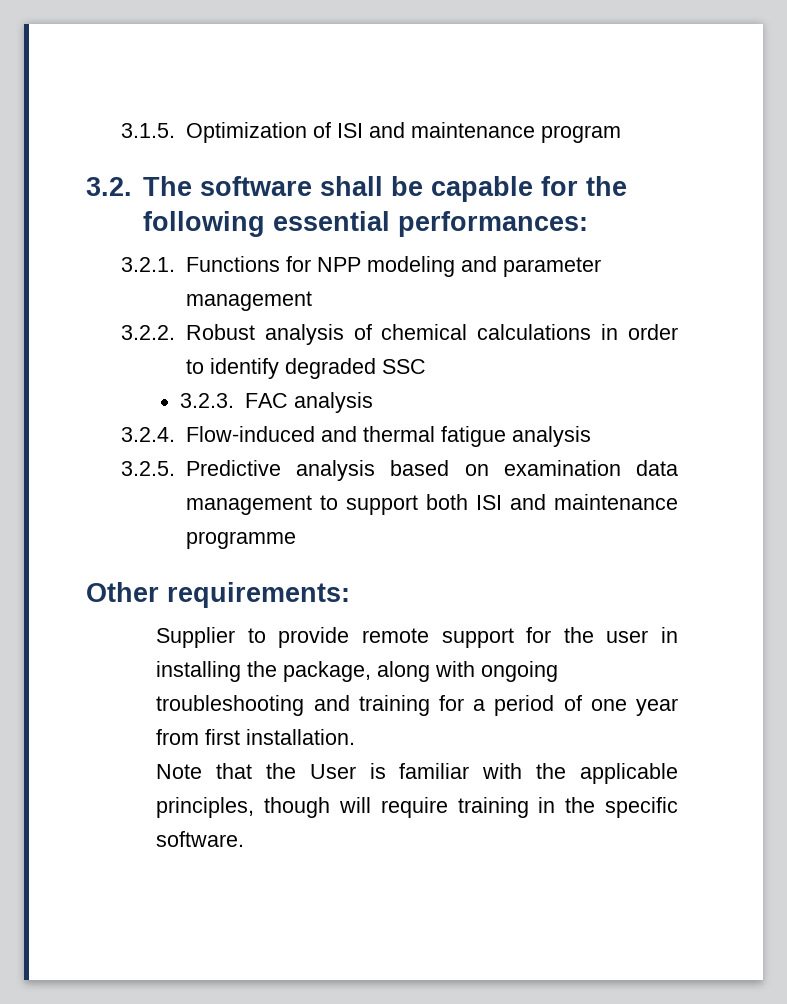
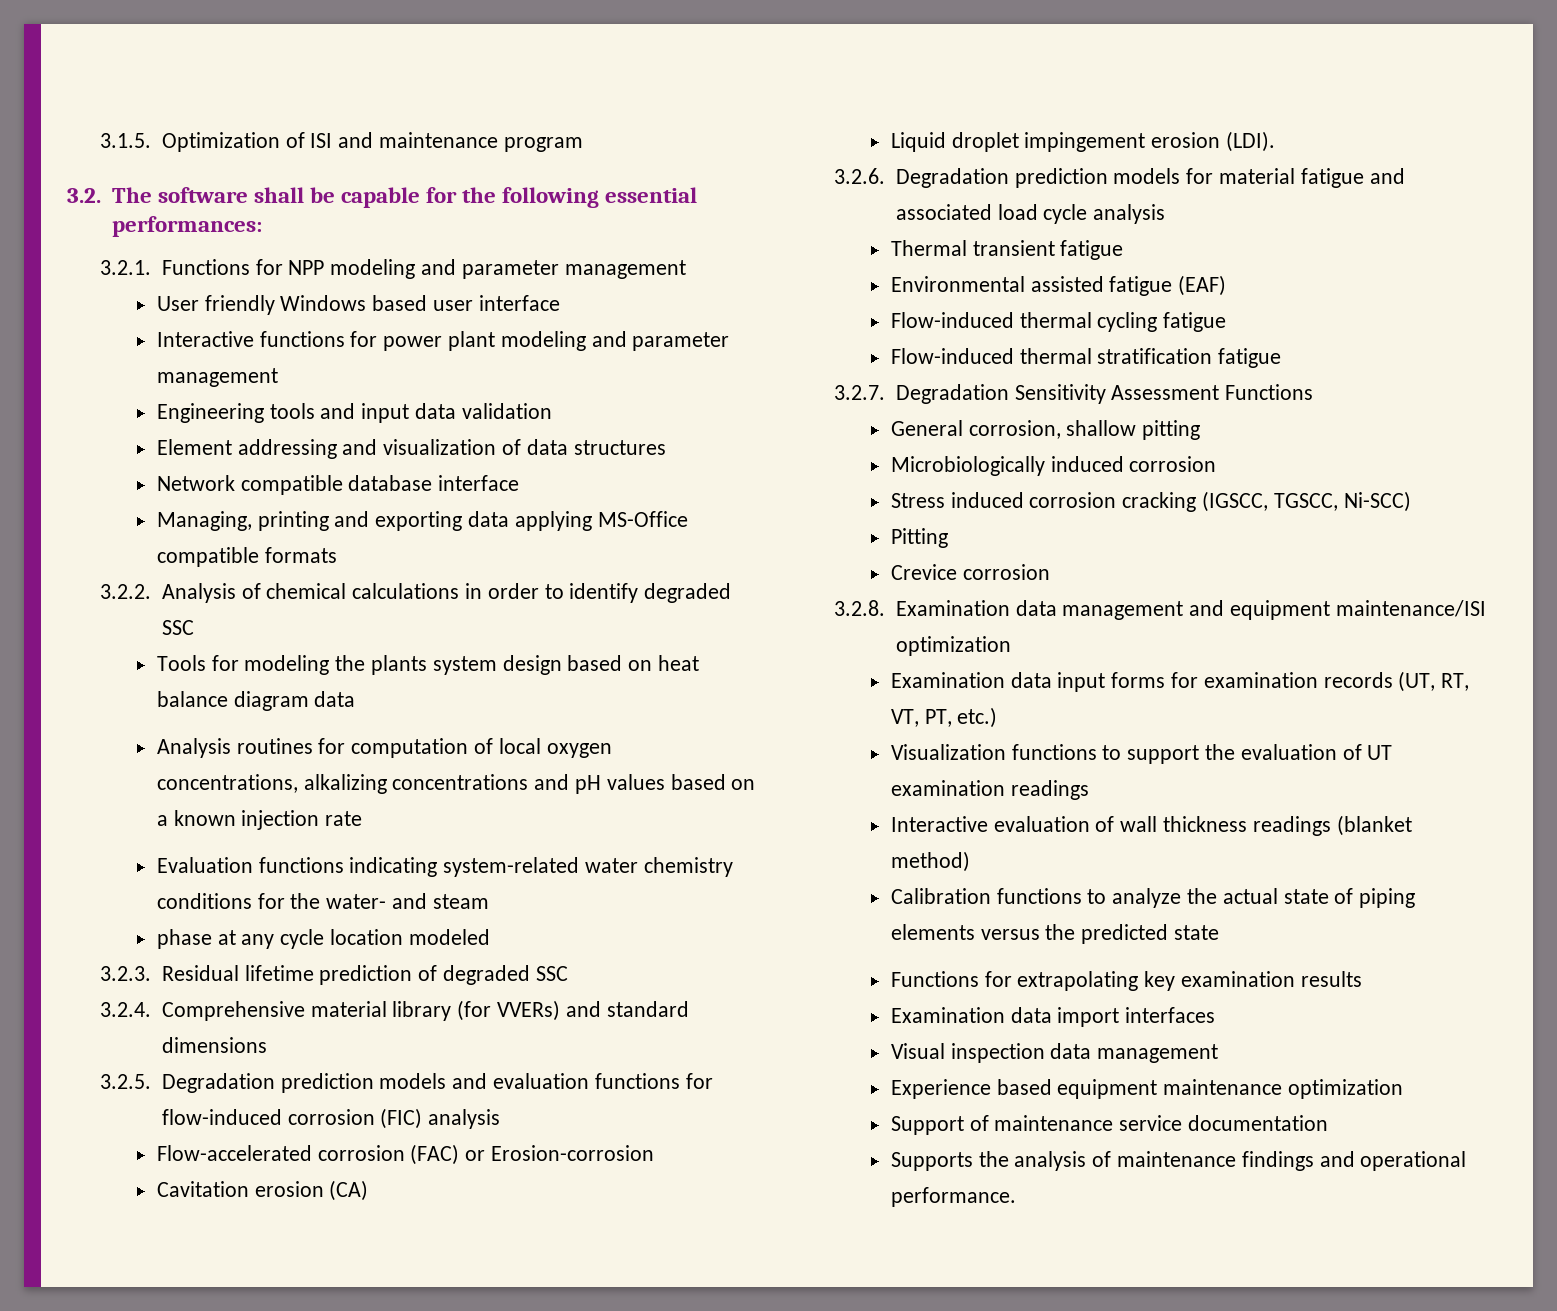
+ User friendly Windows based user interface
+ Interactive functions for power plant modeling and parameter management
+ Engineering tools and input data validation
+ Element addressing and visualization of data structures
+ Network compatible database interface
+ Managing, printing and exporting data applying MS-Office compatible formats
- 3.2.2. Robust analysis of chemical calculations in order to identify degraded SSC
+ 3.2.2. Analysis of chemical calculations in order to identify degraded SSC
- 3.2.3. FAC analysis
- 3.2.4. Flow-induced and thermal fatigue analysis
- 3.2.5. Predictive analysis based on examination data management to support both ISI and maintenance programme
- Other requirements:
- Supplier to provide remote support for the user in installing the package, along with ongoing troubleshooting and training for a period of one year from first installation.
- Note that the User is familiar with the applicable principles, though will require training in the specific software.
+ Tools for modeling the plants system design based on heat balance diagram data
+ Analysis routines for computation of local oxygen concentrations, alkalizing concentrations and pH values based on a known injection rate
+ Evaluation functions indicating system-related water chemistry conditions for the water- and steam
+ phase at any cycle location modeled
+ 3.2.3. Residual lifetime prediction of degraded SSC
+ 3.2.4. Comprehensive material library (for VVERs) and standard dimensions
+ 3.2.5. Degradation prediction models and evaluation functions for flow-induced corrosion (FIC) analysis
+ Flow-accelerated corrosion (FAC) or Erosion-corrosion
+ Cavitation erosion (CA)
+ Liquid droplet impingement erosion (LDI).
+ 3.2.6. Degradation prediction models for material fatigue and associated load cycle analysis
+ Thermal transient fatigue
+ Environmental assisted fatigue (EAF)
+ Flow-induced thermal cycling fatigue
+ Flow-induced thermal stratification fatigue
+ 3.2.7. Degradation Sensitivity Assessment Functions
+ General corrosion, shallow pitting
+ Microbiologically induced corrosion
+ Stress induced corrosion cracking (IGSCC, TGSCC, Ni-SCC)
+ Pitting
+ Crevice corrosion
+ 3.2.8. Examination data management and equipment maintenance/ISI optimization
+ Examination data input forms for examination records (UT, RT, VT, PT, etc.)
+ Visualization functions to support the evaluation of UT examination readings
+ Interactive evaluation of wall thickness readings (blanket method)
+ Calibration functions to analyze the actual state of piping elements versus the predicted state
+ Functions for extrapolating key examination results
+ Examination data import interfaces
+ Visual inspection data management
+ Experience based equipment maintenance optimization
+ Support of maintenance service documentation
+ Supports the analysis of maintenance findings and operational performance.

